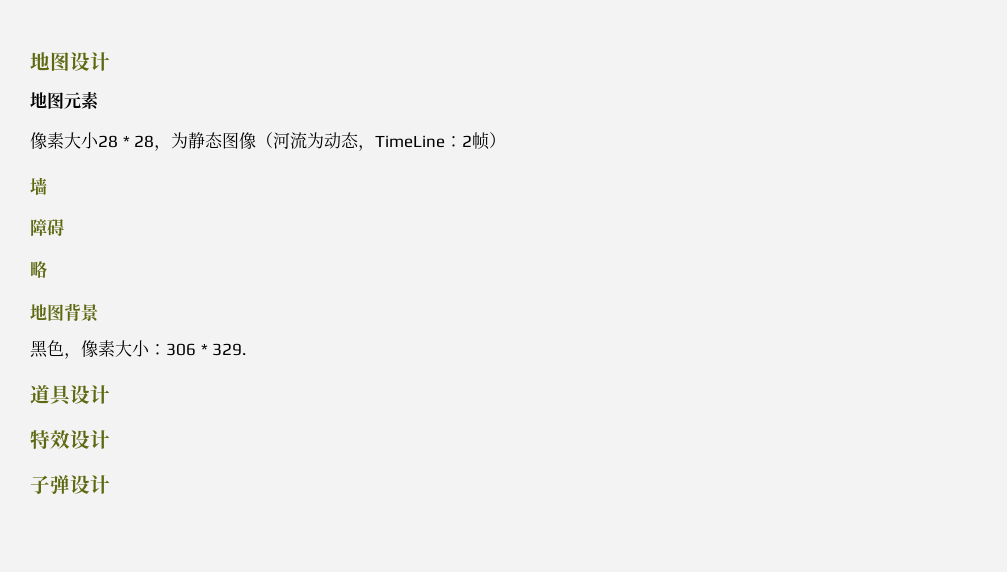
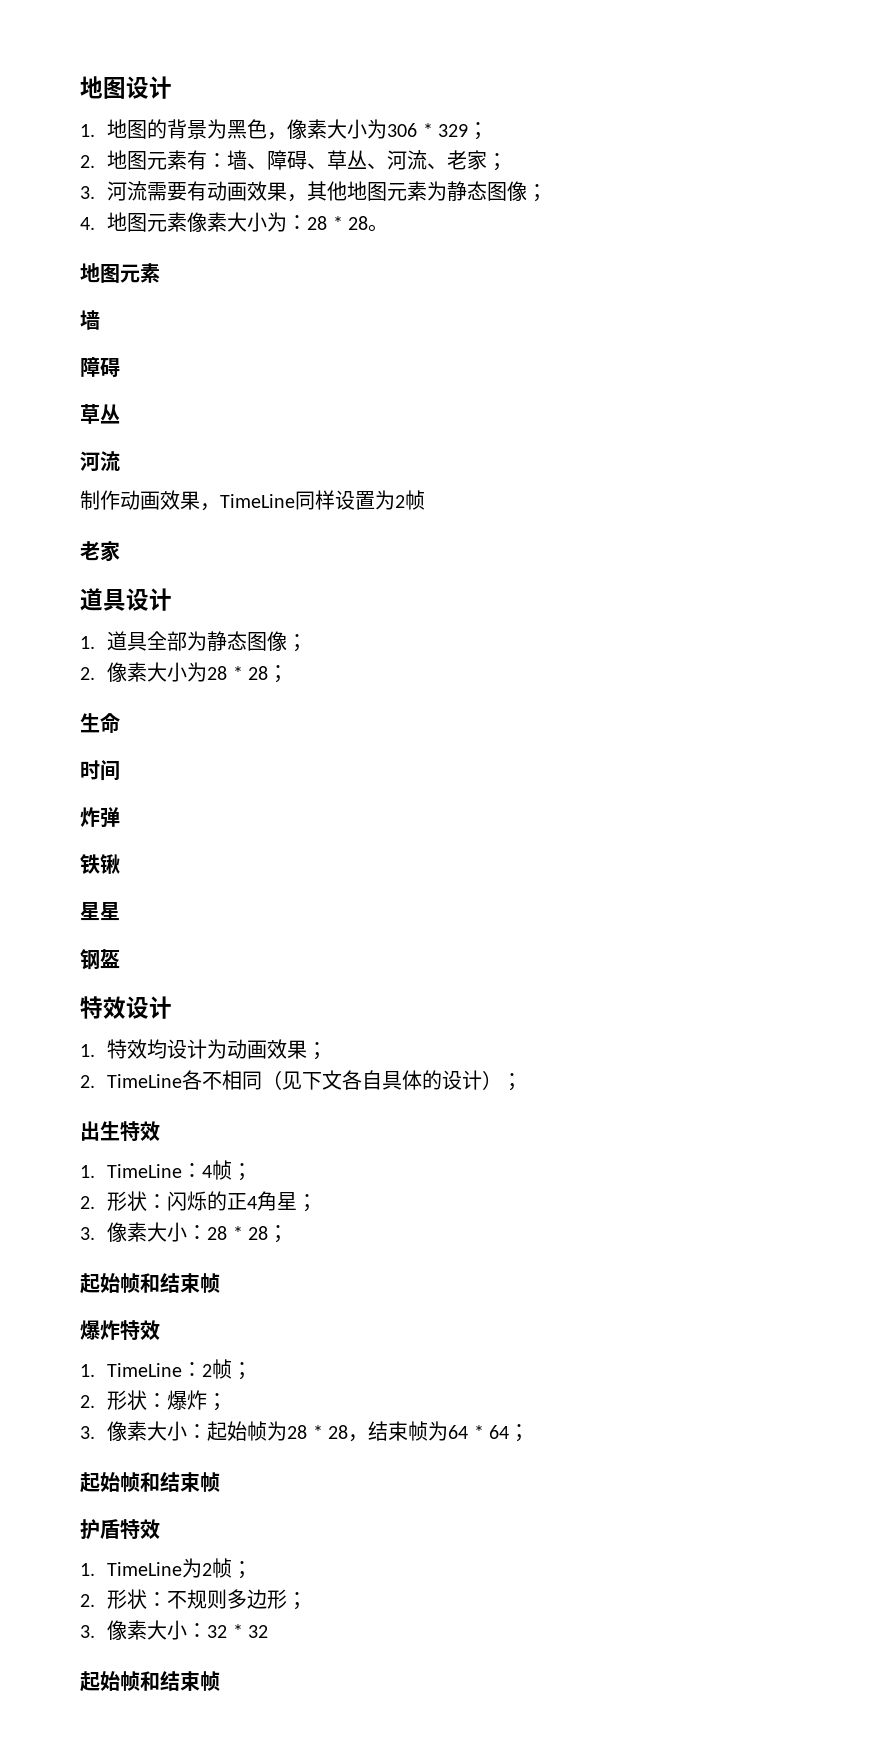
+ 1.地图的背景为黑色，像素大小为306 * 329；
+ 2.地图元素有：墙、障碍、草丛、河流、老家；
+ 3.河流需要有动画效果，其他地图元素为静态图像；
+ 4.地图元素像素大小为：28 * 28。
  地图元素
- 像素大小28 * 28，为静态图像（河流为动态，TimeLine：2帧）
  墙
  障碍
- 略
- 地图背景
- 黑色，像素大小：306 * 329.
+ 草丛
+ 河流
+ 制作动画效果，TimeLine同样设置为2帧
+ 老家
  道具设计
+ 1.道具全部为静态图像；
+ 2.像素大小为28 * 28；
+ 生命
+ 时间
+ 炸弹
+ 铁锹
+ 星星
+ 钢盔
  特效设计
- 子弹设计
+ 1.特效均设计为动画效果；
+ 2. TimeLine各不相同（见下文各自具体的设计）；
+ 出生特效
+ 1. TimeLine：4帧；
+ 2.形状：闪烁的正4角星；
+ 3.像素大小：28 * 28；
+ 起始帧和结束帧
+ 爆炸特效
+ 1. TimeLine：2帧；
+ 2.形状：爆炸；
+ 3.像素大小：起始帧为28 * 28，结束帧为64 * 64；
+ 起始帧和结束帧
+ 护盾特效
+ 1. TimeLine为2帧；
+ 2.形状：不规则多边形；
+ 3.像素大小：32 * 32
+ 起始帧和结束帧

